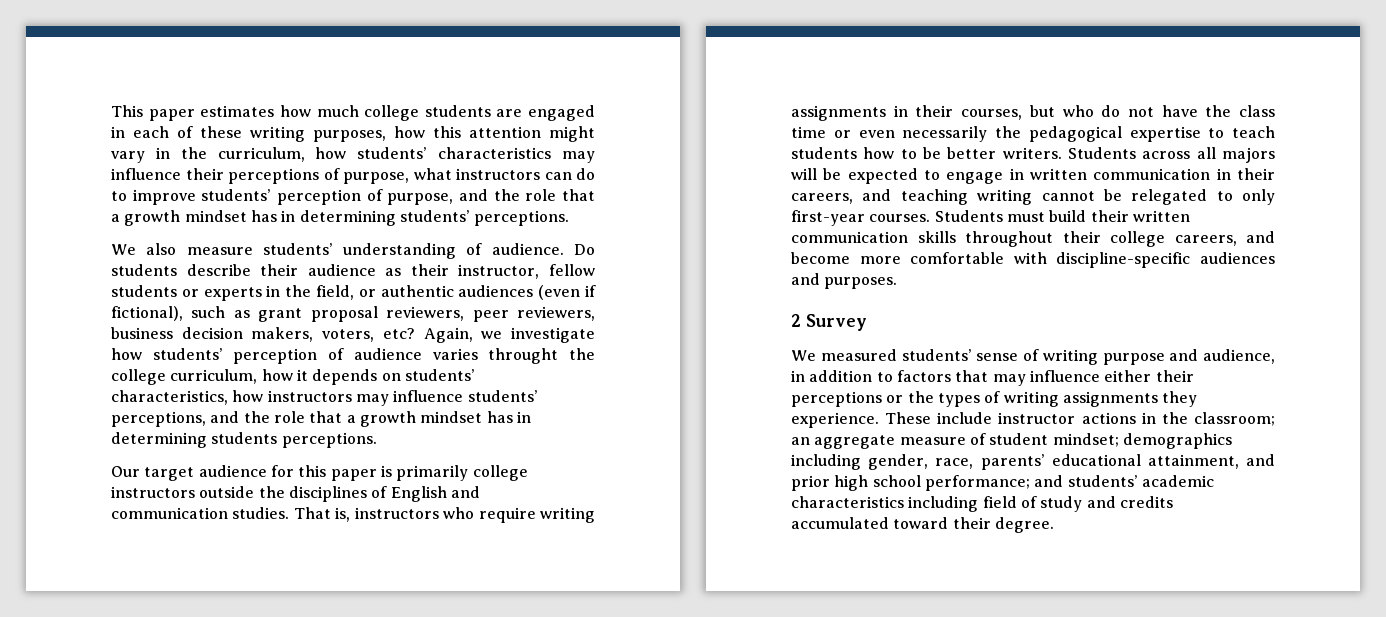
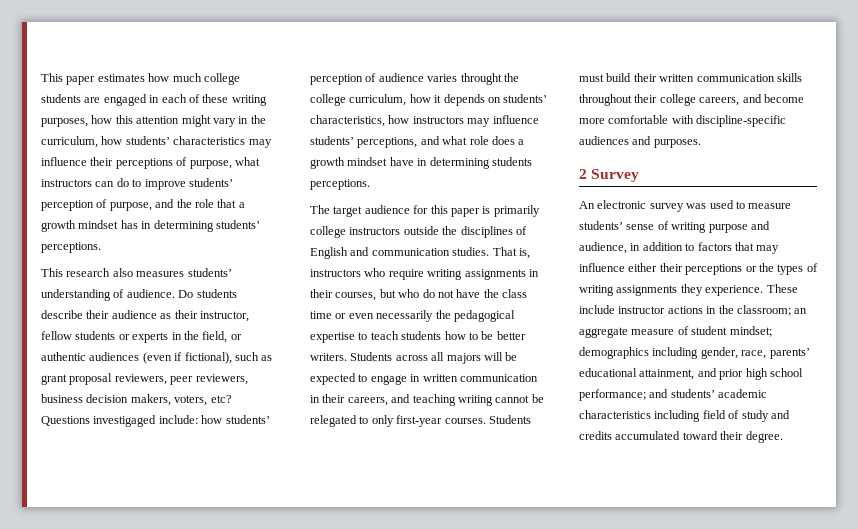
- We also measure students’ understanding of audience.
+ This research also measures students’ understanding of audience.
- Again, we investigate how students’ perception of audience varies throught the college curriculum, how it depends on students’ characteristics, how instructors may influence students’ perceptions, and the role that a growth mindset has in determining students perceptions.
+ Questions investigaged include: how students’ perception of audience varies throught the college curriculum, how it depends on students’ characteristics, how instructors may influence students’ perceptions, and what role does a growth mindset have in determining students perceptions.
- Our target audience for this paper is primarily college instructors outside the disciplines of English and communication studies.
+ The target audience for this paper is primarily college instructors outside the disciplines of English and communication studies.
- We measured students’ sense of writing purpose and audience, in addition to factors that may influence either their perceptions or the types of writing assignments they experience.
+ An electronic survey was used to measure students’ sense of writing purpose and audience, in addition to factors that may influence either their perceptions or the types of writing assignments they experience.

